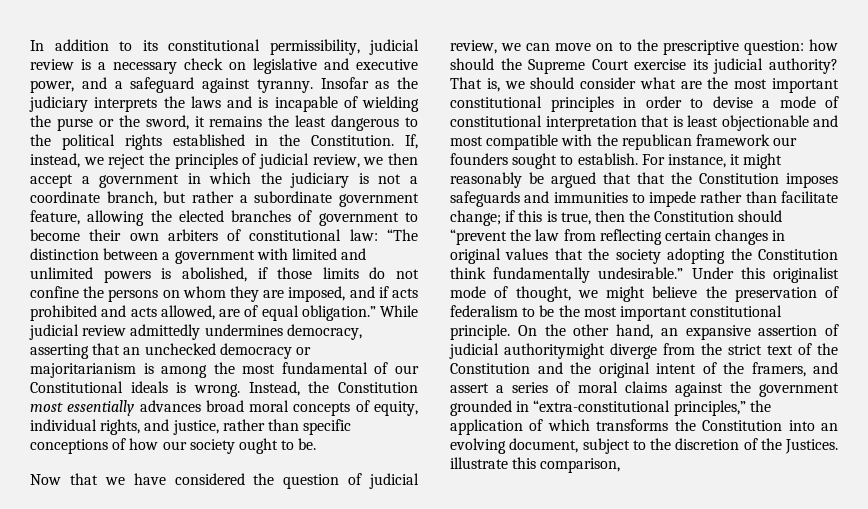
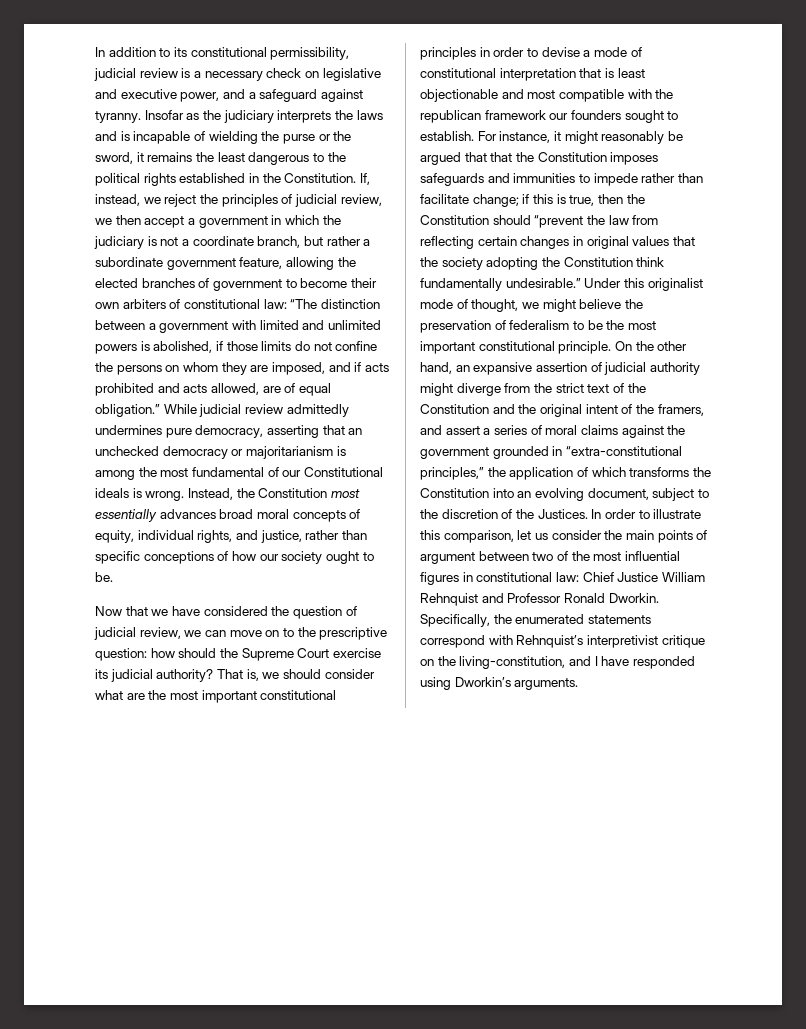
- While judicial review admittedly undermines democracy, asserting that an unchecked democracy or majoritarianism is among the most fundamental of our Constitutional ideals is wrong.
+ While judicial review admittedly undermines pure democracy, asserting that an unchecked democracy or majoritarianism is among the most fundamental of our Constitutional ideals is wrong.
- On the other hand, an expansive assertion of judicial authoritymight diverge from the strict text of the Constitution and the original intent of the framers, and assert a series of moral claims against the government grounded in “extra-constitutional principles,” the application of which transforms the Constitution into an evolving document, subject to the discretion of the Justices. illustrate this comparison,
+ On the other hand, an expansive assertion of judicial authority might diverge from the strict text of the Constitution and the original intent of the framers, and assert a series of moral claims against the government grounded in “extra-constitutional principles,” the application of which transforms the Constitution into an evolving document, subject to the discretion of the Justices. In order to illustrate this comparison, let us consider the main points of argument between two of the most influential figures in constitutional law: Chief Justice William Rehnquist and Professor Ronald Dworkin. Specifically, the enumerated statements correspond with Rehnquist’s interpretivist critique on the living-constitution, and I have responded using Dworkin’s arguments.

